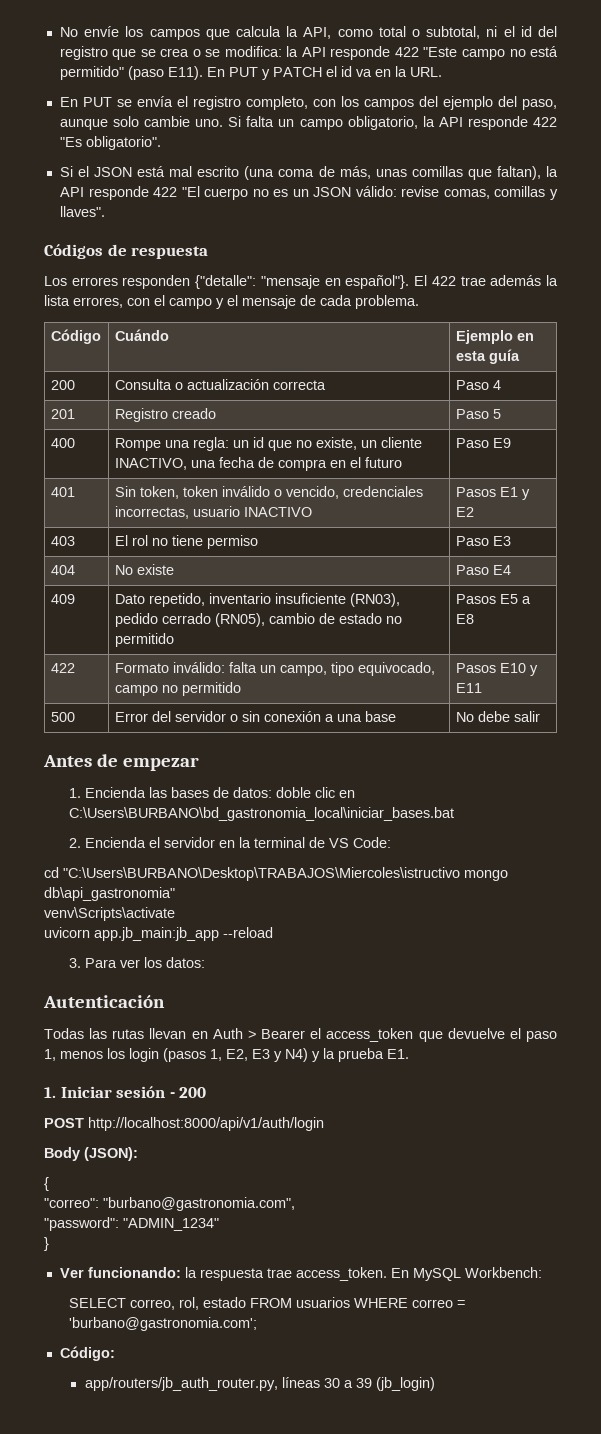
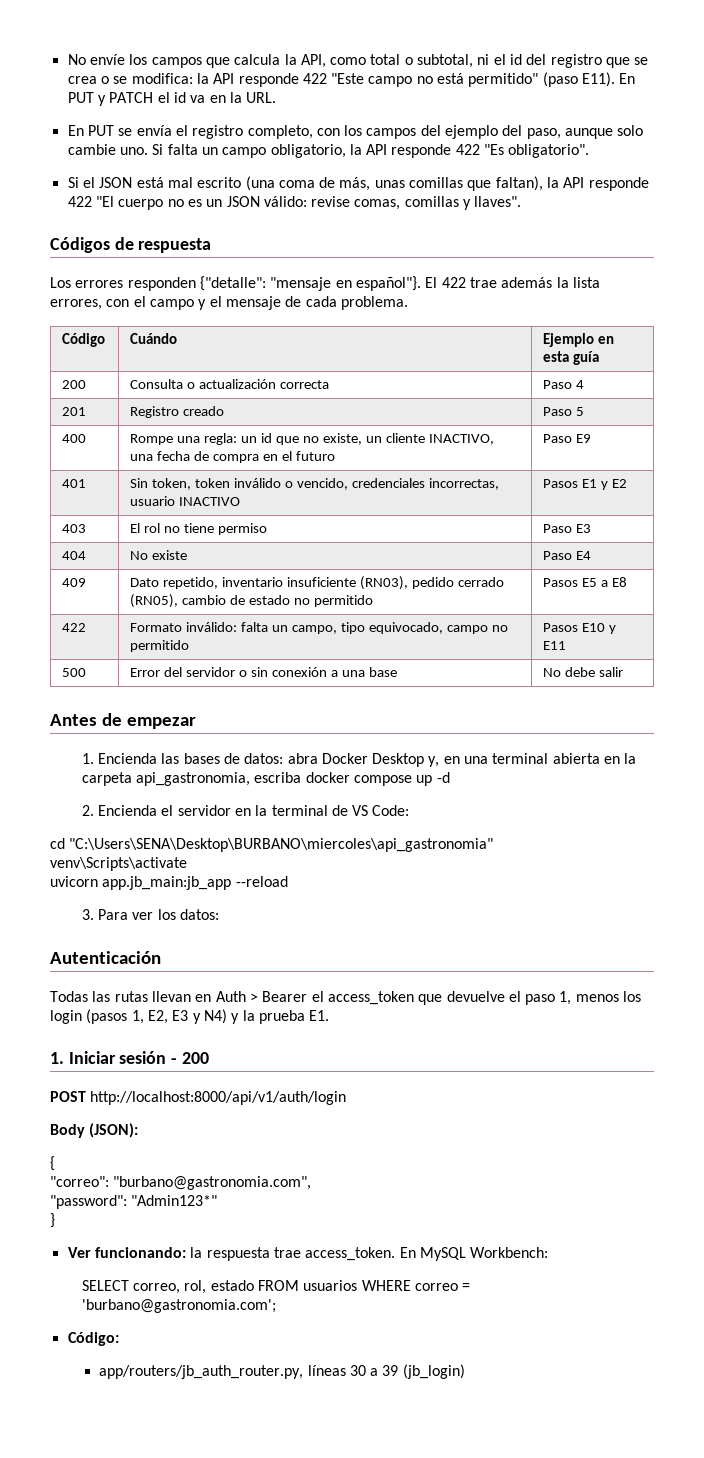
- 1. Encienda las bases de datos: doble clic en C:\Users\BURBANO\bd_gastronomia_local\iniciar_bases.bat
+ 1. Encienda las bases de datos: abra Docker Desktop y, en una terminal abierta en la carpeta api_gastronomia, escriba docker compose up -d
- cd "C:\Users\BURBANO\Desktop\TRABAJOS\Miercoles\istructivo mongo db\api_gastronomia"
+ cd "C:\Users\SENA\Desktop\BURBANO\miercoles\api_gastronomia"
- "password": "ADMIN_1234"
+ "password": "Admin123*"

